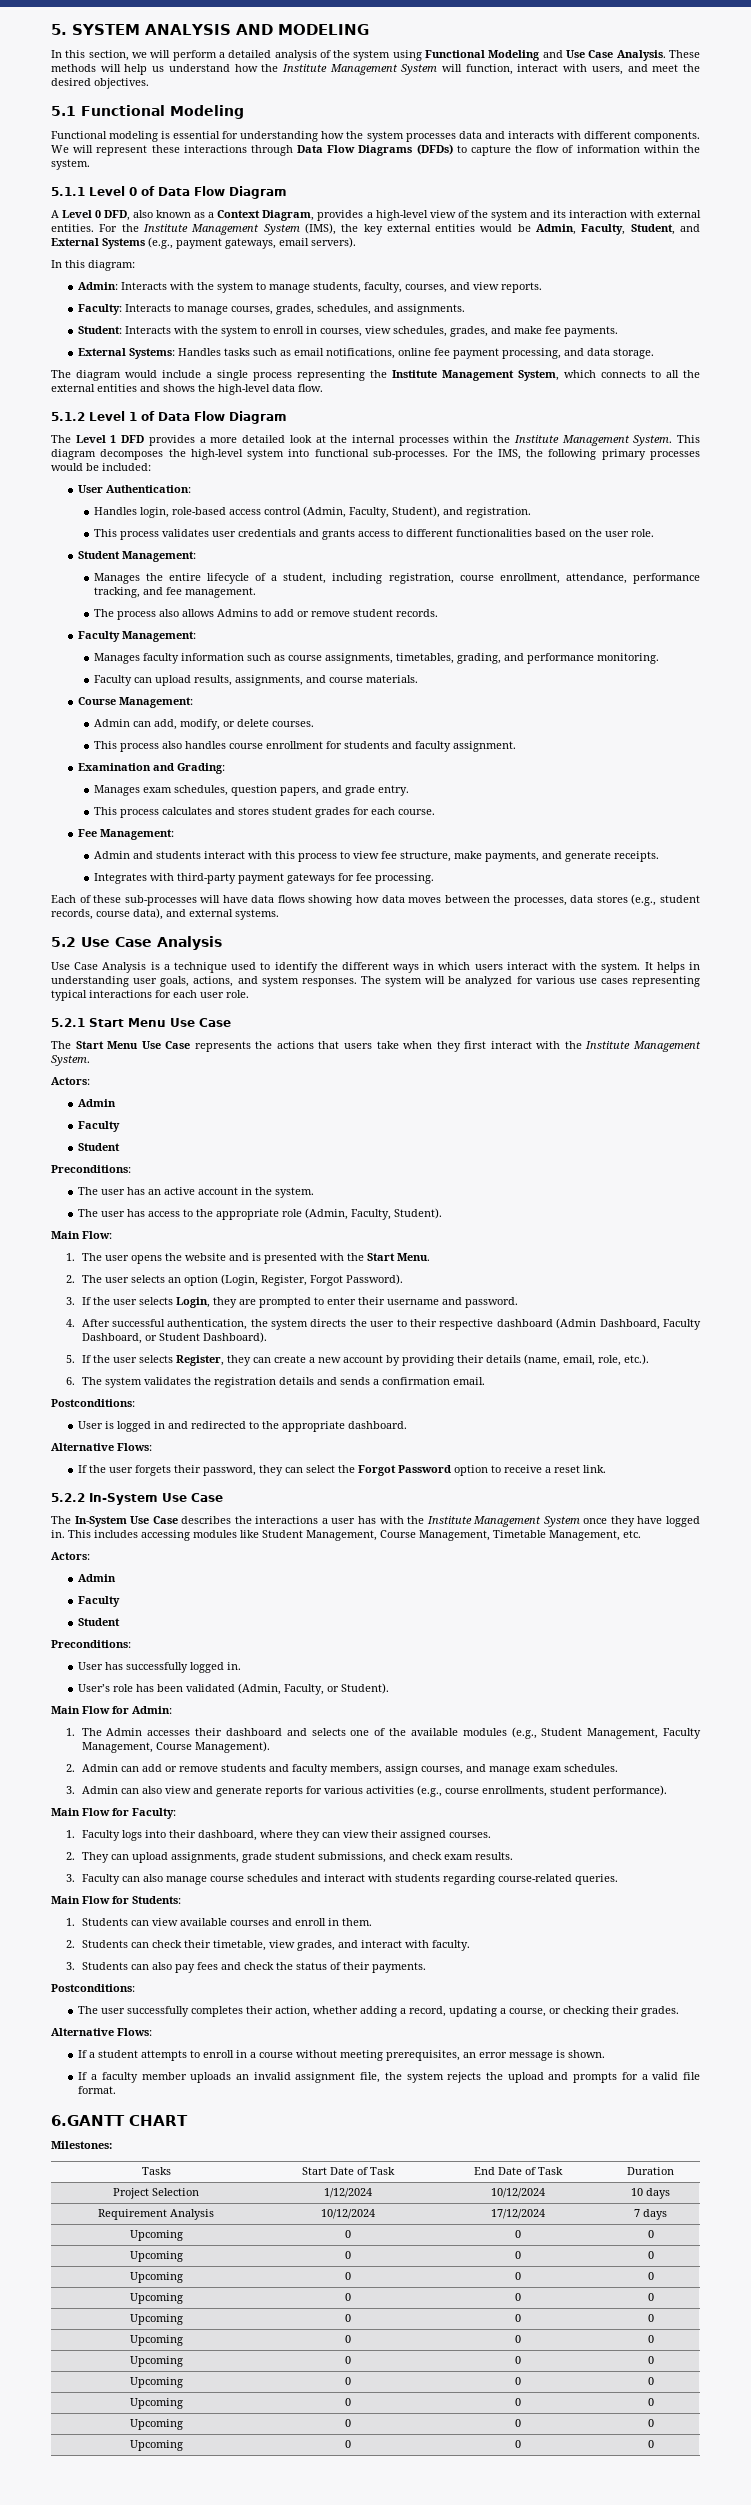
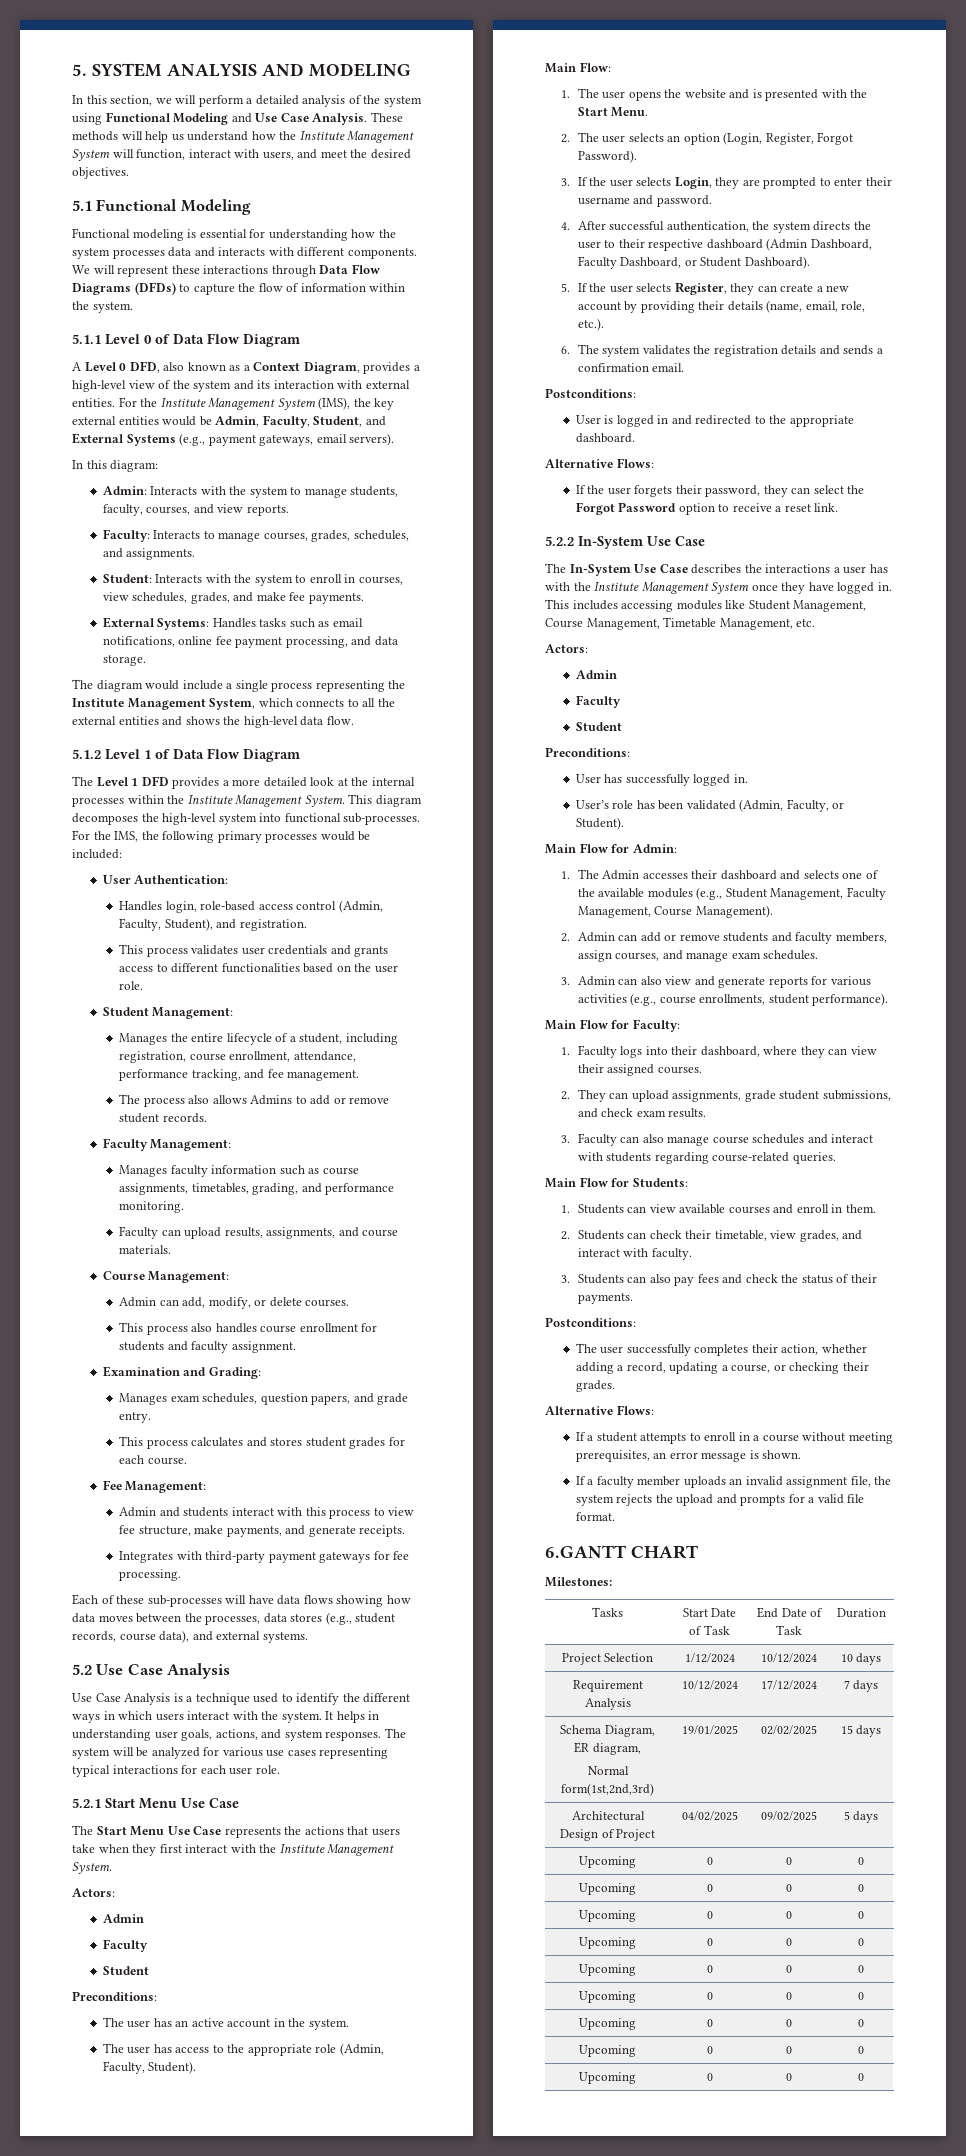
  Requirement Analysis | 10/12/2024 | 17/12/2024 | 7 days
- Upcoming | 0 | 0 | 0
+ Schema Diagram, ER diagram,
+ Normal form(1st,2nd,3rd) | 19/01/2025 | 02/02/2025 | 15 days
+ Architectural Design of Project | 04/02/2025 | 09/02/2025 | 5 days
- Upcoming | 0 | 0 | 0

